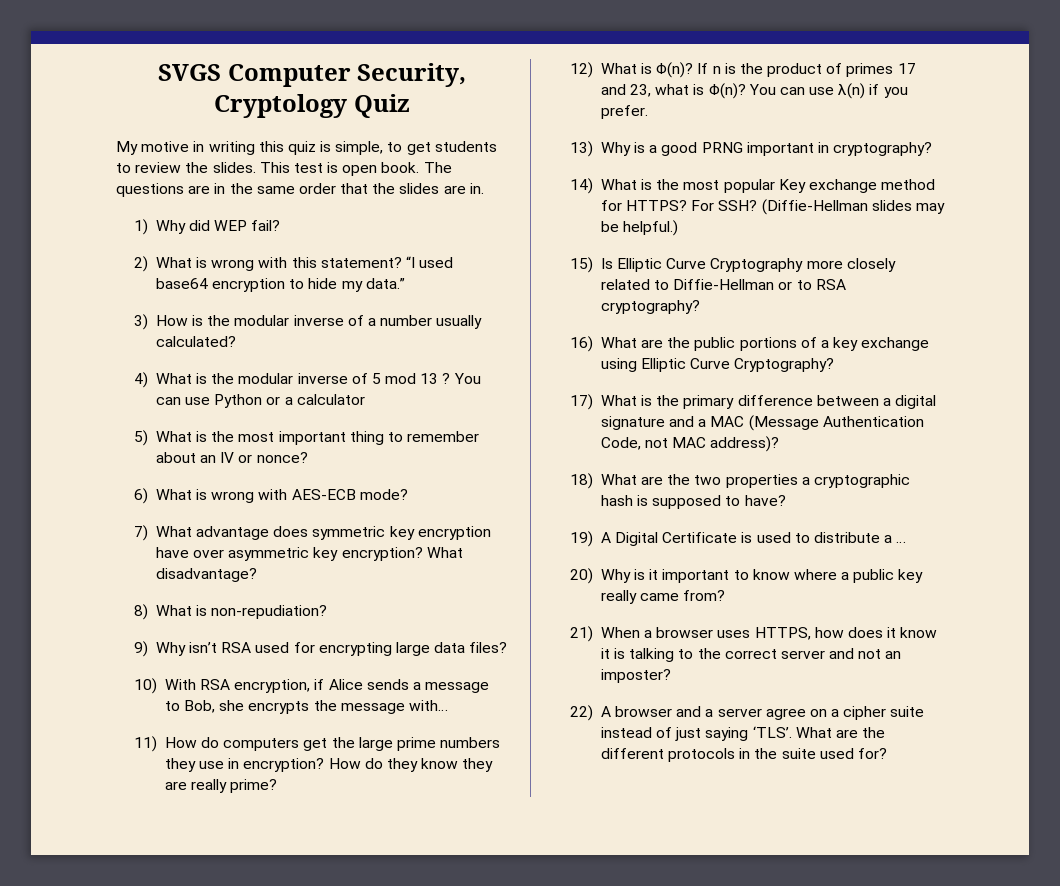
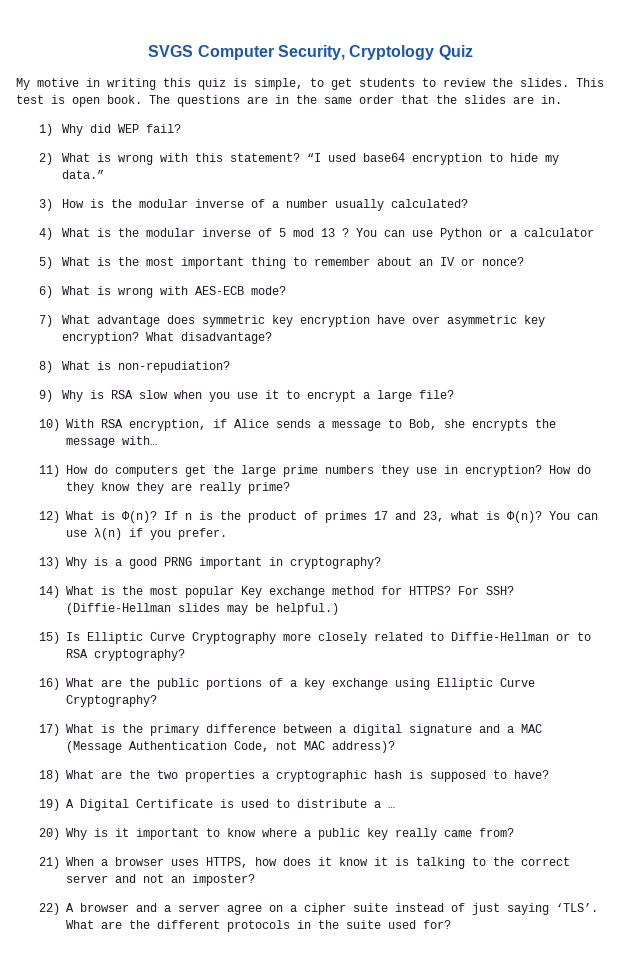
- 9) Why isn’t RSA used for encrypting large data files?
+ 9) Why is RSA slow when you use it to encrypt a large file?

